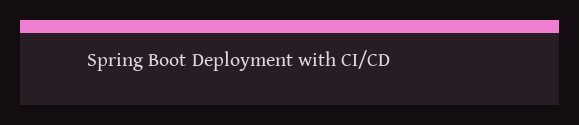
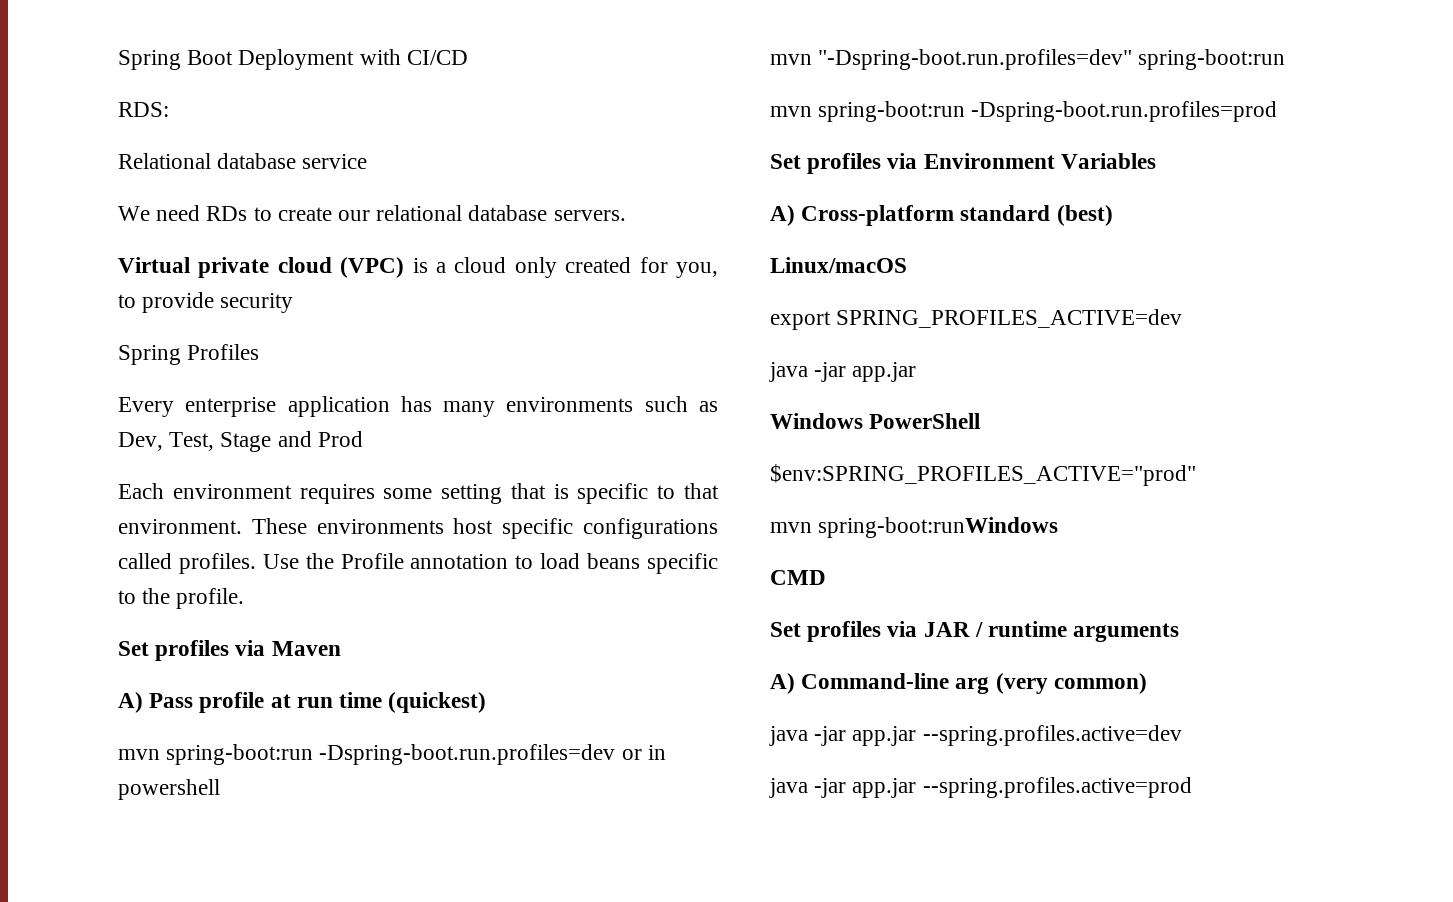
+ RDS:
+ Relational database service
+ We need RDs to create our relational database servers.
+ Virtual private cloud (VPC) is a cloud only created for you, to provide security
+ Spring Profiles
+ Every enterprise application has many environments such as Dev, Test, Stage and Prod
+ Each environment requires some setting that is specific to that environment. These environments host specific configurations called profiles. Use the Profile annotation to load beans specific to the profile.
+ Set profiles via Maven
+ A) Pass profile at run time (quickest)
+ mvn spring-boot:run -Dspring-boot.run.profiles=dev or in powershell
+ mvn "-Dspring-boot.run.profiles=dev" spring-boot:run
+ mvn spring-boot:run -Dspring-boot.run.profiles=prod
+ Set profiles via Environment Variables
+ A) Cross-platform standard (best)
+ Linux/macOS
+ export SPRING_PROFILES_ACTIVE=dev
+ java -jar app.jar
+ Windows PowerShell
+ $env:SPRING_PROFILES_ACTIVE="prod"
+ mvn spring-boot:runWindows
+ CMD
+ Set profiles via JAR / runtime arguments
+ A) Command-line arg (very common)
+ java -jar app.jar --spring.profiles.active=dev
+ java -jar app.jar --spring.profiles.active=prod

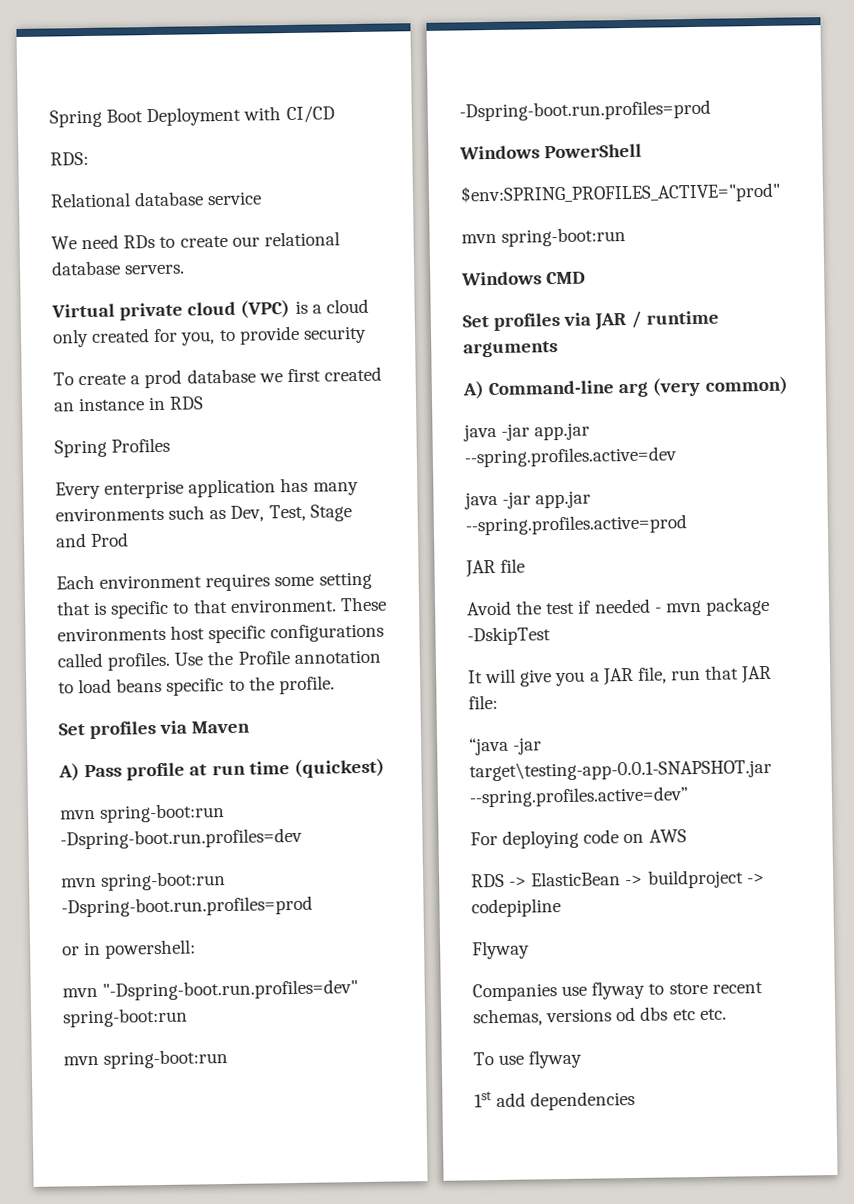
+ To create a prod database we first created an instance in RDS
- mvn spring-boot:run -Dspring-boot.run.profiles=dev or in powershell
+ mvn spring-boot:run -Dspring-boot.run.profiles=dev
+ mvn spring-boot:run -Dspring-boot.run.profiles=prod
+ or in powershell:
- Set profiles via Environment Variables
- A) Cross-platform standard (best)
- Linux/macOS
- export SPRING_PROFILES_ACTIVE=dev
- java -jar app.jar
  $env:SPRING_PROFILES_ACTIVE="prod"
- mvn spring-boot:runWindows
- CMD
+ mvn spring-boot:run
+ Windows CMD
+ JAR file
+ Avoid the test if needed - mvn package -DskipTest
+ It will give you a JAR file, run that JAR file:
+ “java -jar target\testing-app-0.0.1-SNAPSHOT.jar --spring.profiles.active=dev”
+ For deploying code on AWS
+ RDS -> ElasticBean -> buildproject -> codepipline
+ Flyway
+ Companies use flyway to store recent schemas, versions od dbs etc etc.
+ To use flyway
+ 1st add dependencies

